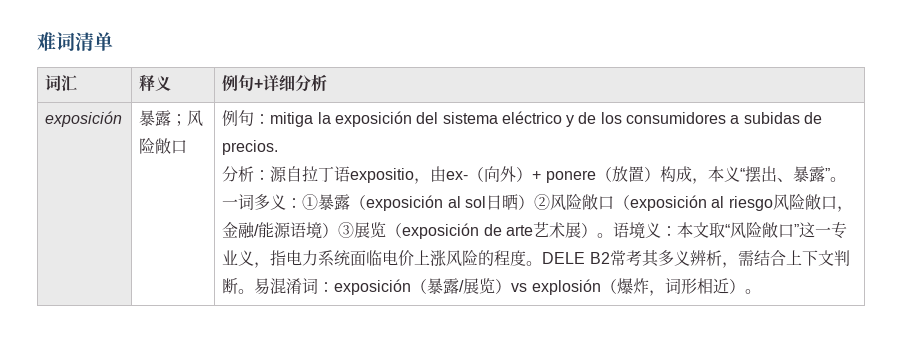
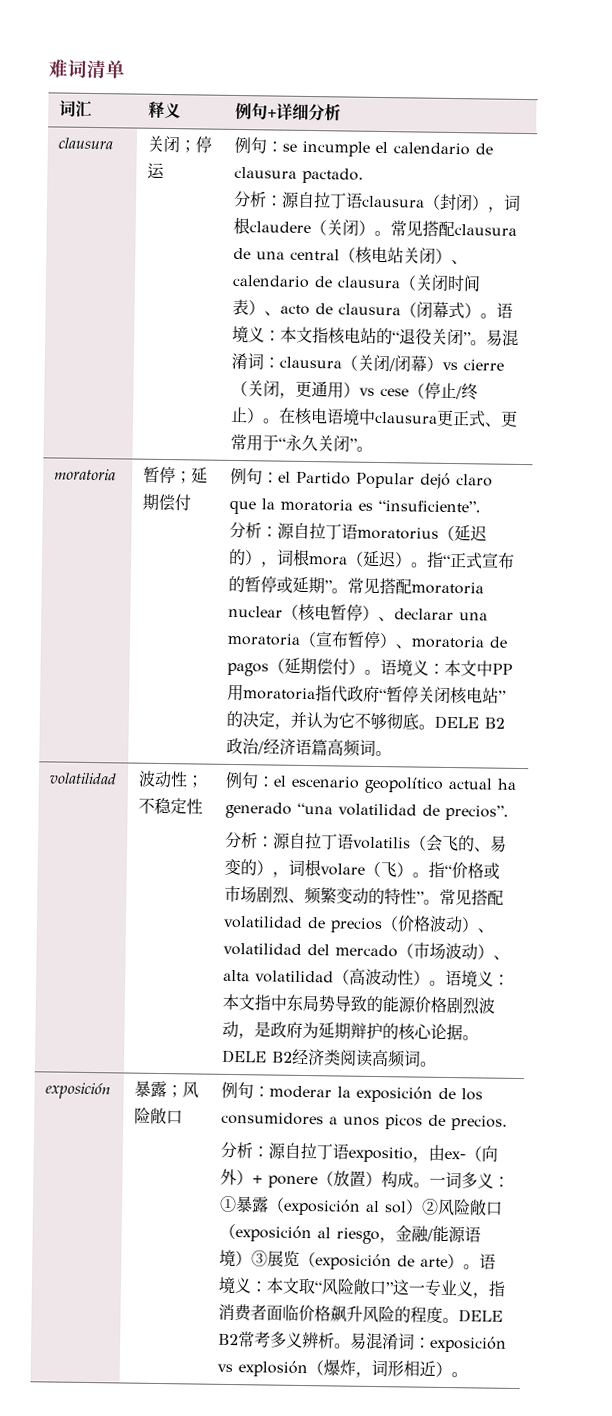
+ clausura | 关闭；停运 | 例句：se incumple el calendario de clausura pactado.
+ 分析：源自拉丁语clausura（封闭），词根claudere（关闭）。常见搭配clausura de una central（核电站关闭）、calendario de clausura（关闭时间表）、acto de clausura（闭幕式）。语境义：本文指核电站的“退役关闭”。易混淆词：clausura（关闭/闭幕）vs cierre（关闭，更通用）vs cese（停止/终止）。在核电语境中clausura更正式、更常用于“永久关闭”。
+ moratoria | 暂停；延期偿付 | 例句：el Partido Popular dejó claro que la moratoria es “insuficiente”.
+ 分析：源自拉丁语moratorius（延迟的），词根mora（延迟）。指“正式宣布的暂停或延期”。常见搭配moratoria nuclear（核电暂停）、declarar una moratoria（宣布暂停）、moratoria de pagos（延期偿付）。语境义：本文中PP用moratoria指代政府“暂停关闭核电站”的决定，并认为它不够彻底。DELE B2政治/经济语篇高频词。
+ volatilidad | 波动性；不稳定性 | 例句：el escenario geopolítico actual ha generado “una volatilidad de precios”.
+ 分析：源自拉丁语volatilis（会飞的、易变的），词根volare（飞）。指“价格或市场剧烈、频繁变动的特性”。常见搭配volatilidad de precios（价格波动）、volatilidad del mercado（市场波动）、alta volatilidad（高波动性）。语境义：本文指中东局势导致的能源价格剧烈波动，是政府为延期辩护的核心论据。DELE B2经济类阅读高频词。
- 例句：mitiga la exposición del sistema eléctrico y de los consumidores a subidas de precios.
+ 例句：moderar la exposición de los consumidores a unos picos de precios.
- 分析：源自拉丁语expositio，由ex-（向外）+ ponere（放置）构成，本义“摆出、暴露”。
+ 分析：源自拉丁语expositio，由ex-（向外）+ ponere（放置）构成。
- 一词多义：①暴露（exposición al sol日晒）②风险敞口（exposición al riesgo风险敞口，金融/能源语境）③展览（exposición de arte艺术展）。
+ 一词多义：①暴露（exposición al sol）②风险敞口（exposición al riesgo，金融/能源语境）③展览（exposición de arte）。
- 语境义：本文取“风险敞口”这一专业义，指电力系统面临电价上涨风险的程度。
+ 语境义：本文取“风险敞口”这一专业义，指消费者面临价格飙升风险的程度。
- DELE B2常考其多义辨析，需结合上下文判断。易混淆词：exposición（暴露/展览）vs explosión（爆炸，词形相近）。
+ DELE B2常考多义辨析。易混淆词：exposición vs explosión（爆炸，词形相近）。

